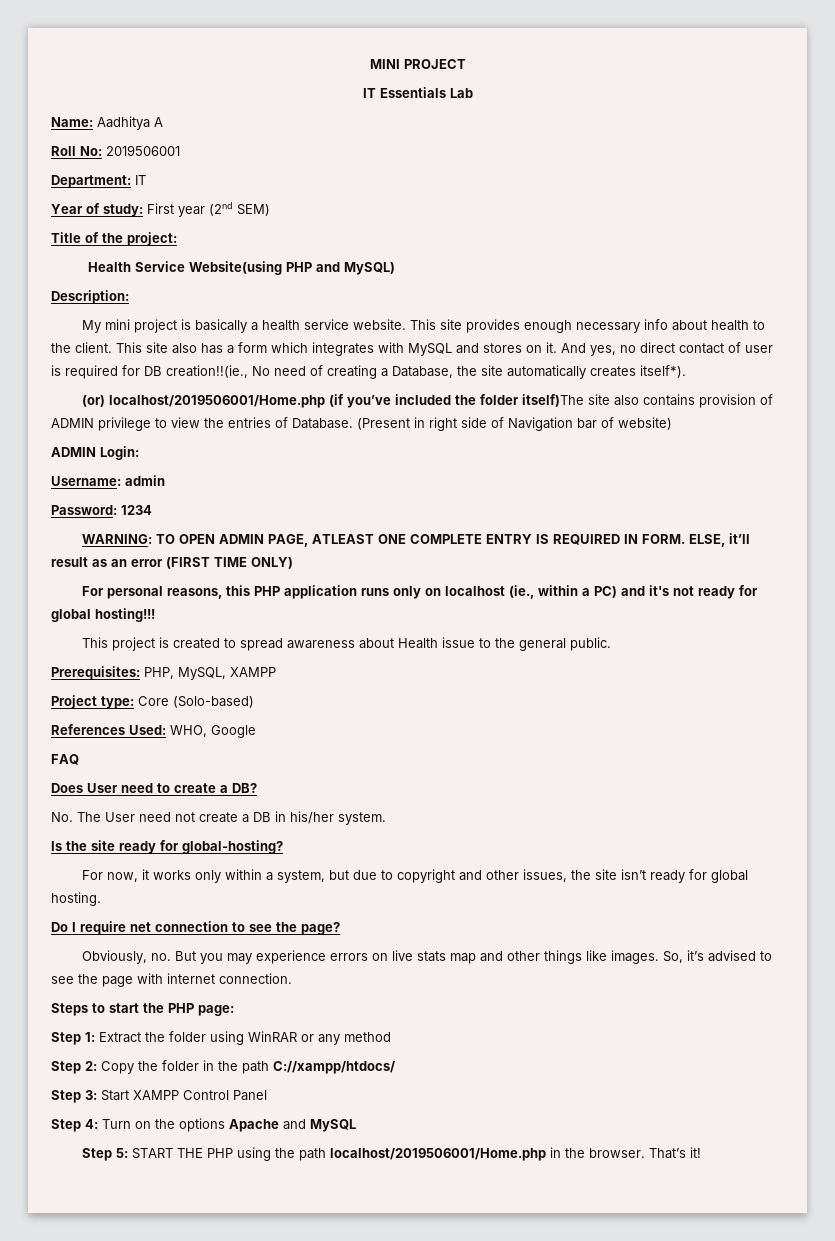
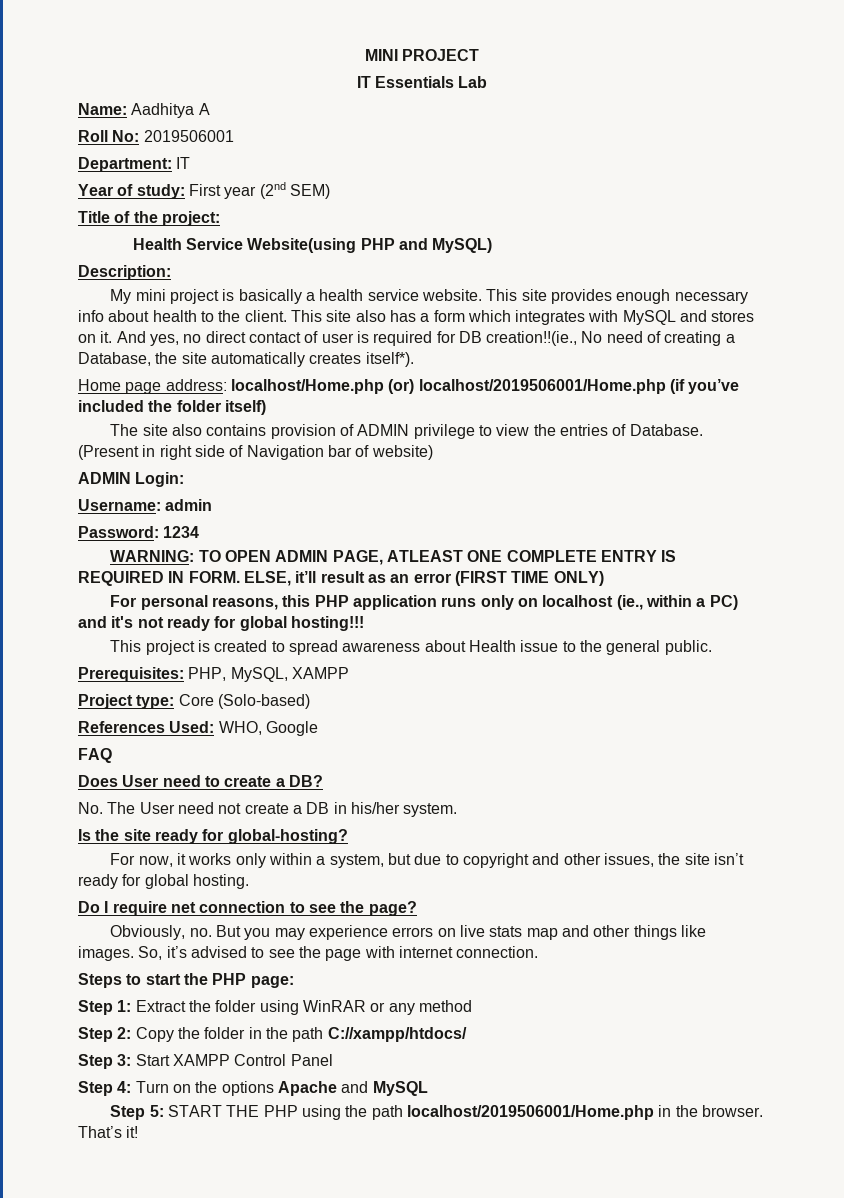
- (or) localhost/2019506001/Home.php (if you’ve included the folder itself)The site also contains provision of ADMIN privilege to view the entries of Database.
+ Home page address: localhost/Home.php (or) localhost/2019506001/Home.php (if you’ve included the folder itself)
+ The site also contains provision of ADMIN privilege to view the entries of Database.

